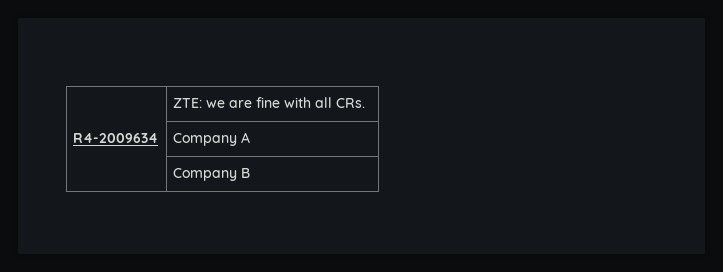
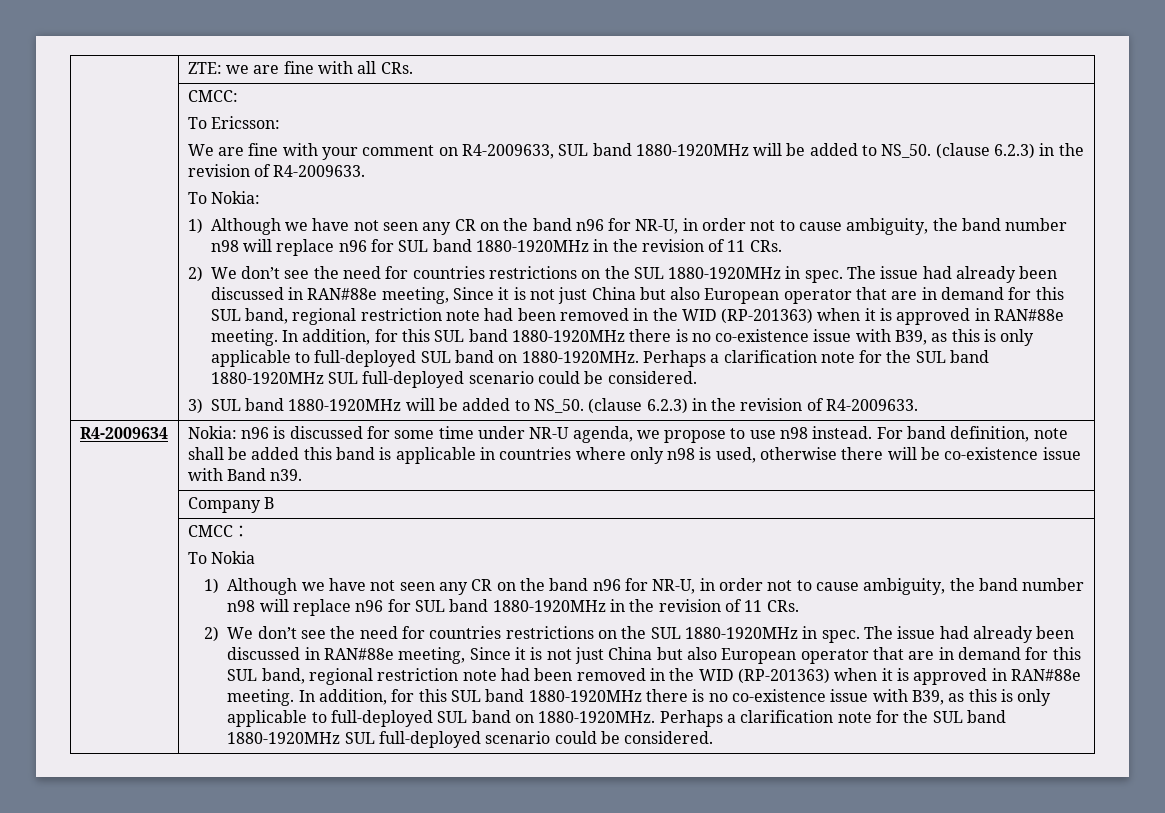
- R4-2009634 | Company A
+ CMCC:
+ To Ericsson:
+ We are fine with your comment on R4-2009633, SUL band 1880-1920MHz will be added to NS_50. (clause 6.2.3) in the revision of R4-2009633.
+ To Nokia:
+ 1) Although we have not seen any CR on the band n96 for NR-U, in order not to cause ambiguity, the band number n98 will replace n96 for SUL band 1880-1920MHz in the revision of 11 CRs.
+ 2) We don’t see the need for countries restrictions on the SUL 1880-1920MHz in spec. The issue had already been discussed in RAN#88e meeting, Since it is not just China but also European operator that are in demand for this SUL band, regional restriction note had been removed in the WID (RP-201363) when it is approved in RAN#88e meeting. In addition, for this SUL band 1880-1920MHz there is no co-existence issue with B39, as this is only applicable to full-deployed SUL band on 1880-1920MHz. Perhaps a clarification note for the SUL band 1880-1920MHz SUL full-deployed scenario could be considered.
+ 3) SUL band 1880-1920MHz will be added to NS_50. (clause 6.2.3) in the revision of R4-2009633.
+ R4-2009634 | Nokia: n96 is discussed for some time under NR-U agenda, we propose to use n98 instead. For band definition, note shall be added this band is applicable in countries where only n98 is used, otherwise there will be co-existence issue with Band n39.
  | Company B
+ | CMCC：
+ To Nokia
+ 1) Although we have not seen any CR on the band n96 for NR-U, in order not to cause ambiguity, the band number n98 will replace n96 for SUL band 1880-1920MHz in the revision of 11 CRs.
+ 2) We don’t see the need for countries restrictions on the SUL 1880-1920MHz in spec. The issue had already been discussed in RAN#88e meeting, Since it is not just China but also European operator that are in demand for this SUL band, regional restriction note had been removed in the WID (RP-201363) when it is approved in RAN#88e meeting. In addition, for this SUL band 1880-1920MHz there is no co-existence issue with B39, as this is only applicable to full-deployed SUL band on 1880-1920MHz. Perhaps a clarification note for the SUL band 1880-1920MHz SUL full-deployed scenario could be considered.

